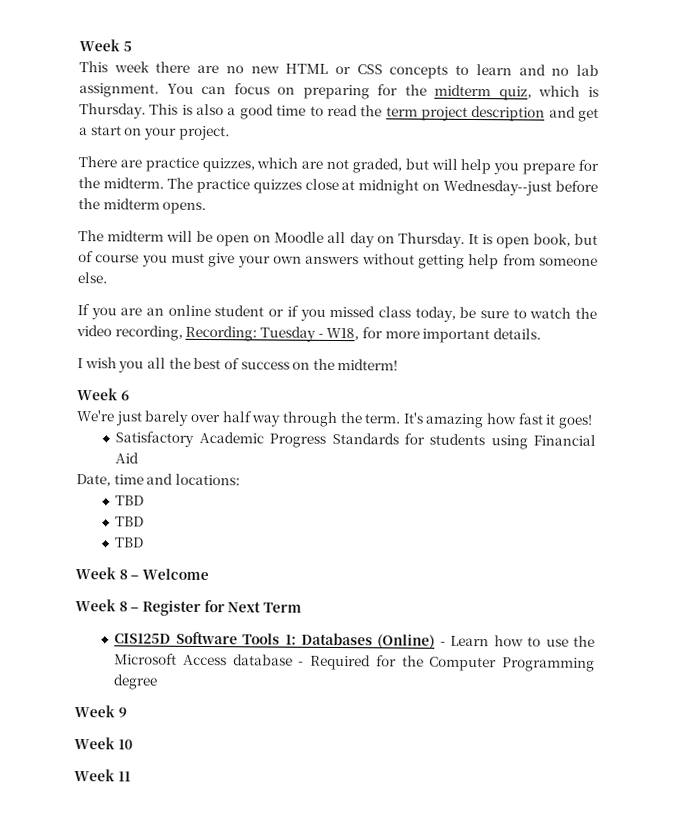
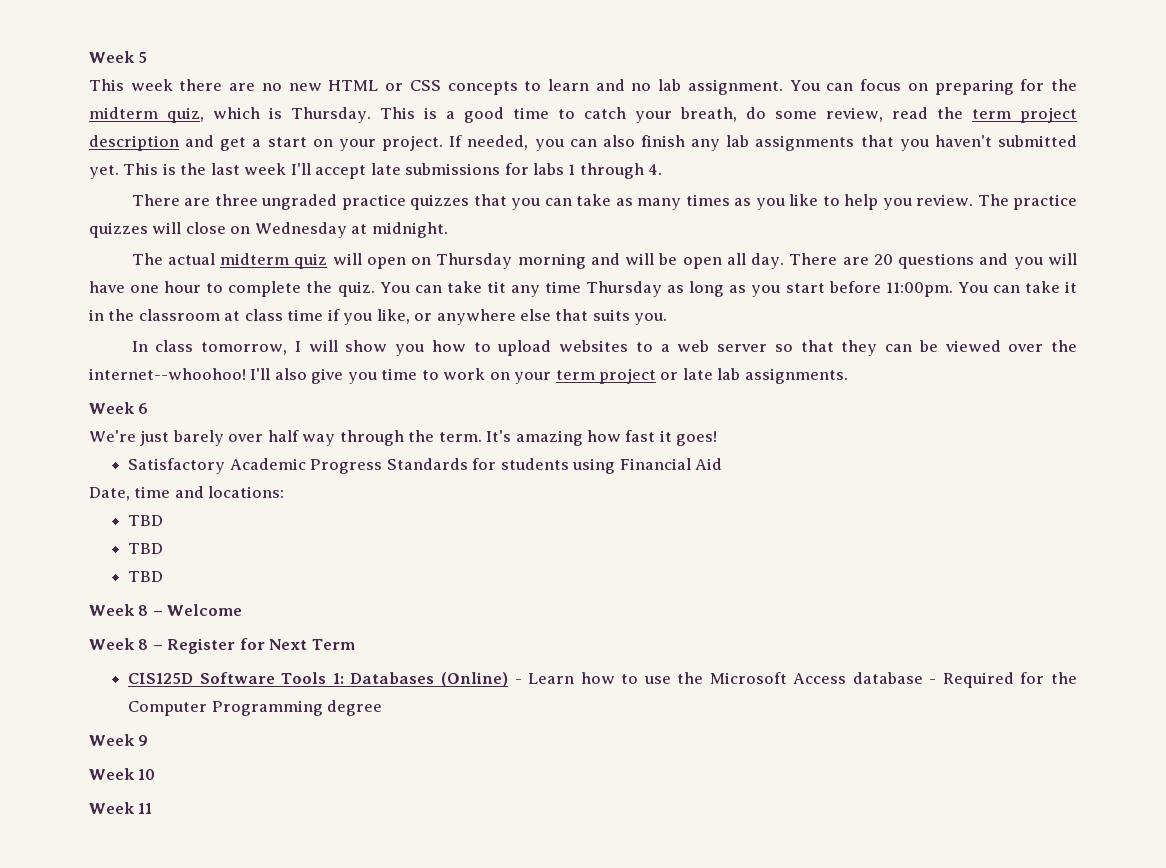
- This is also a good time to read the term project description and get a start on your project.
- There are practice quizzes, which are not graded, but will help you prepare for the midterm. The practice quizzes close at midnight on Wednesday--just before the midterm opens.
- The midterm will be open on Moodle all day on Thursday. It is open book, but of course you must give your own answers without getting help from someone else.
- If you are an online student or if you missed class today, be sure to watch the video recording, Recording: Tuesday - W18, for more important details.
- I wish you all the best of success on the midterm!
+ This is a good time to catch your breath, do some review, read the term project description and get a start on your project. If needed, you can also finish any lab assignments that you haven't submitted yet. This is the last week I'll accept late submissions for labs 1 through 4.
+ There are three ungraded practice quizzes that you can take as many times as you like to help you review. The practice quizzes will close on Wednesday at midnight.
+ The actual midterm quiz will open on Thursday morning and will be open all day. There are 20 questions and you will have one hour to complete the quiz. You can take tit any time Thursday as long as you start before 11:00pm. You can take it in the classroom at class time if you like, or anywhere else that suits you.
+ In class tomorrow, I will show you how to upload websites to a web server so that they can be viewed over the internet--whoohoo! I'll also give you time to work on your term project or late lab assignments.

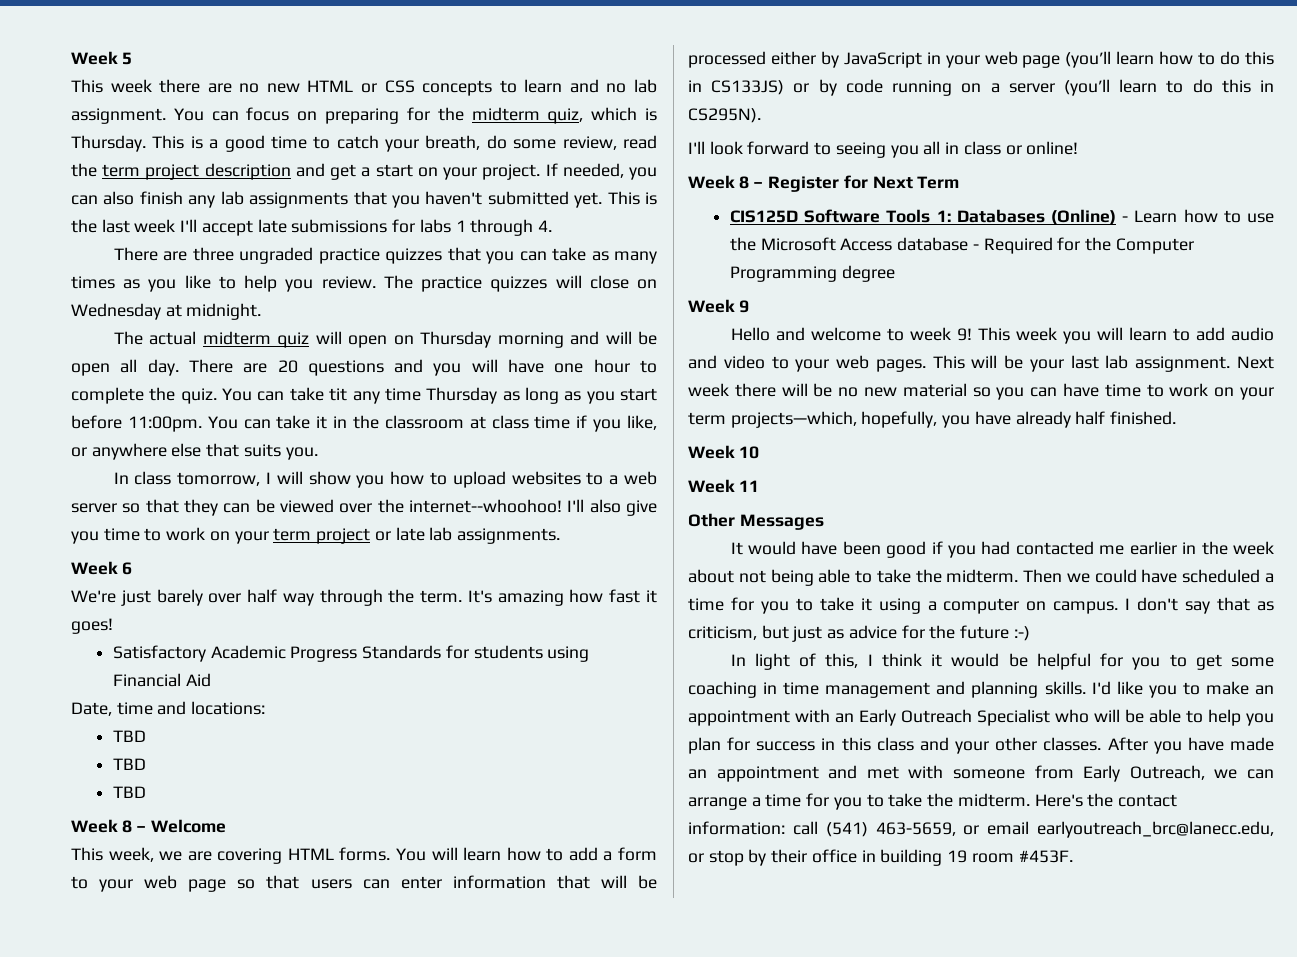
+ This week, we are covering HTML forms. You will learn how to add a form to your web page so that users can enter information that will be processed either by JavaScript in your web page (you’ll learn how to do this in CS133JS) or by code running on a server (you’ll learn to do this in CS295N).
+ I'll look forward to seeing you all in class or online!
+ Hello and welcome to week 9! This week you will learn to add audio and video to your web pages. This will be your last lab assignment. Next week there will be no new material so you can have time to work on your term projects—which, hopefully, you have already half finished.
  Week 10
  Week 11
+ Other Messages
+ It would have been good if you had contacted me earlier in the week about not being able to take the midterm. Then we could have scheduled a time for you to take it using a computer on campus. I don't say that as criticism, but just as advice for the future :-)
+ In light of this, I think it would be helpful for you to get some coaching in time management and planning skills. I'd like you to make an appointment with an Early Outreach Specialist who will be able to help you plan for success in this class and your other classes. After you have made an appointment and met with someone from Early Outreach, we can arrange a time for you to take the midterm. Here's the contact information: call (541) 463-5659, or email earlyoutreach_brc@lanecc.edu, or stop by their office in building 19 room #453F.

